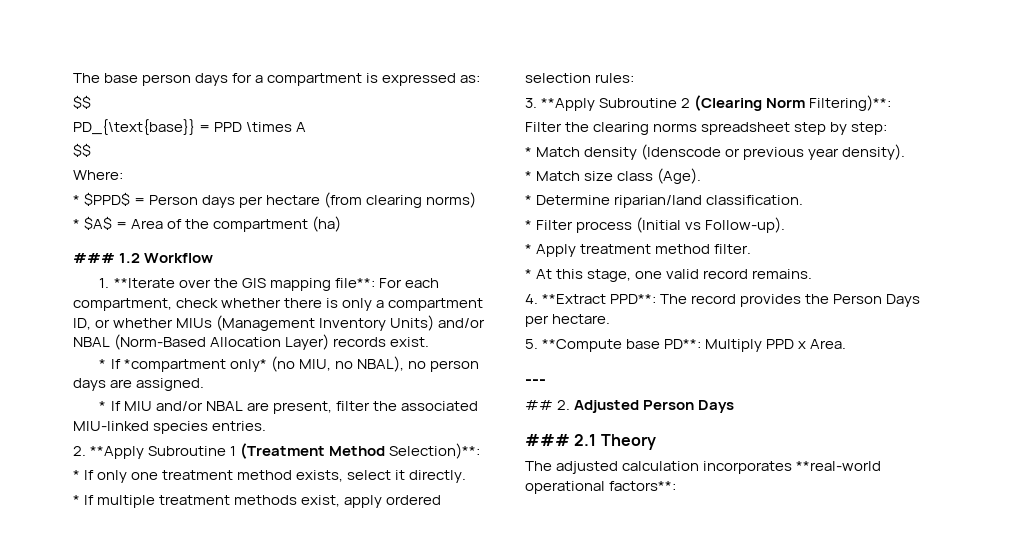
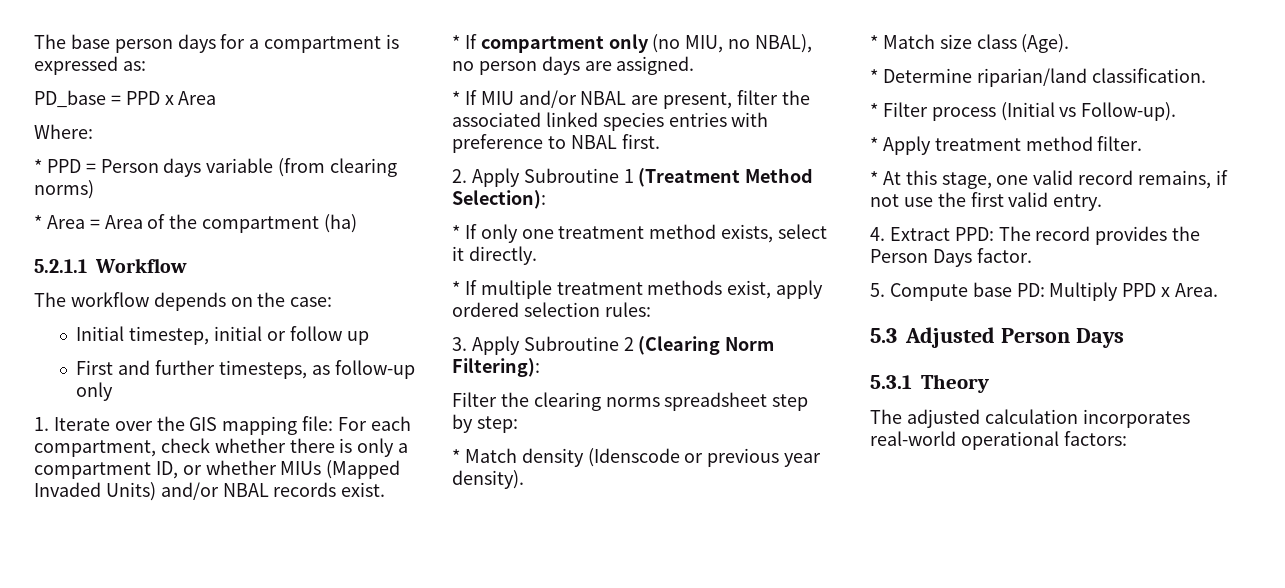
  The base person days for a compartment is expressed as:
- $$
- PD_{\text{base}} = PPD \times A
- $$
+ PD_base = PPD x Area
- * $PPD$ = Person days per hectare (from clearing norms)
+ * PPD = Person days variable (from clearing norms)
- * $A$ = Area of the compartment (ha)
+ * Area = Area of the compartment (ha)
- ### 1.2 Workflow
+ 5.2.1.1 Workflow
+ The workflow depends on the case:
+ Initial timestep, initial or follow up
+ First and further timesteps, as follow-up only
- 1. **Iterate over the GIS mapping file**: For each compartment, check whether there is only a compartment ID, or whether MIUs (Management Inventory Units) and/or NBAL (Norm-Based Allocation Layer) records exist.
+ 1. Iterate over the GIS mapping file: For each compartment, check whether there is only a compartment ID, or whether MIUs (Mapped Invaded Units) and/or NBAL records exist.
- * If *compartment only* (no MIU, no NBAL), no person days are assigned.
+ * If compartment only (no MIU, no NBAL), no person days are assigned.
- * If MIU and/or NBAL are present, filter the associated MIU-linked species entries.
- 2. **Apply Subroutine 1 (Treatment Method Selection)**:
+ * If MIU and/or NBAL are present, filter the associated linked species entries with preference to NBAL first.
+ 2. Apply Subroutine 1 (Treatment Method Selection):
- 3. **Apply Subroutine 2 (Clearing Norm Filtering)**:
+ 3. Apply Subroutine 2 (Clearing Norm Filtering):
- * At this stage, one valid record remains.
+ * At this stage, one valid record remains, if not use the first valid entry.
- 4. **Extract PPD**: The record provides the Person Days per hectare.
+ 4. Extract PPD: The record provides the Person Days factor.
- 5. **Compute base PD**: Multiply PPD x Area.
+ 5. Compute base PD: Multiply PPD x Area.
- ---
- ## 2. Adjusted Person Days
+ 5.3 Adjusted Person Days
- ### 2.1 Theory
+ 5.3.1 Theory
- The adjusted calculation incorporates **real-world operational factors**:
+ The adjusted calculation incorporates real-world operational factors:

